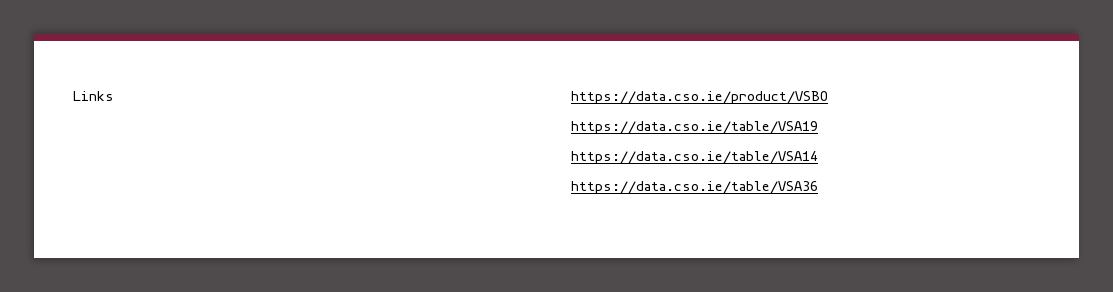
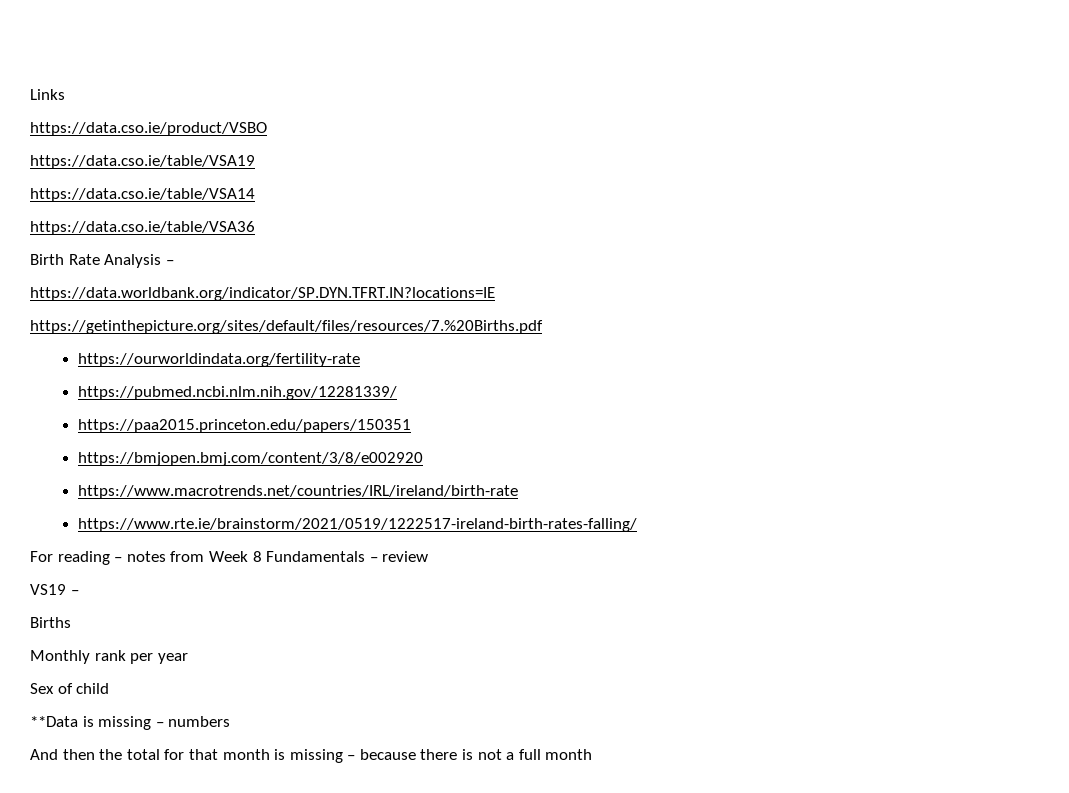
+ Birth Rate Analysis –
+ https://data.worldbank.org/indicator/SP.DYN.TFRT.IN?locations=IE
+ https://getinthepicture.org/sites/default/files/resources/7.%20Births.pdf
+ https://ourworldindata.org/fertility-rate
+ https://pubmed.ncbi.nlm.nih.gov/12281339/
+ https://paa2015.princeton.edu/papers/150351
+ https://bmjopen.bmj.com/content/3/8/e002920
+ https://www.macrotrends.net/countries/IRL/ireland/birth-rate
+ https://www.rte.ie/brainstorm/2021/0519/1222517-ireland-birth-rates-falling/
+ For reading – notes from Week 8 Fundamentals – review
+ VS19 –
+ Births
+ Monthly rank per year
+ Sex of child
+ **Data is missing – numbers
+ And then the total for that month is missing – because there is not a full month

